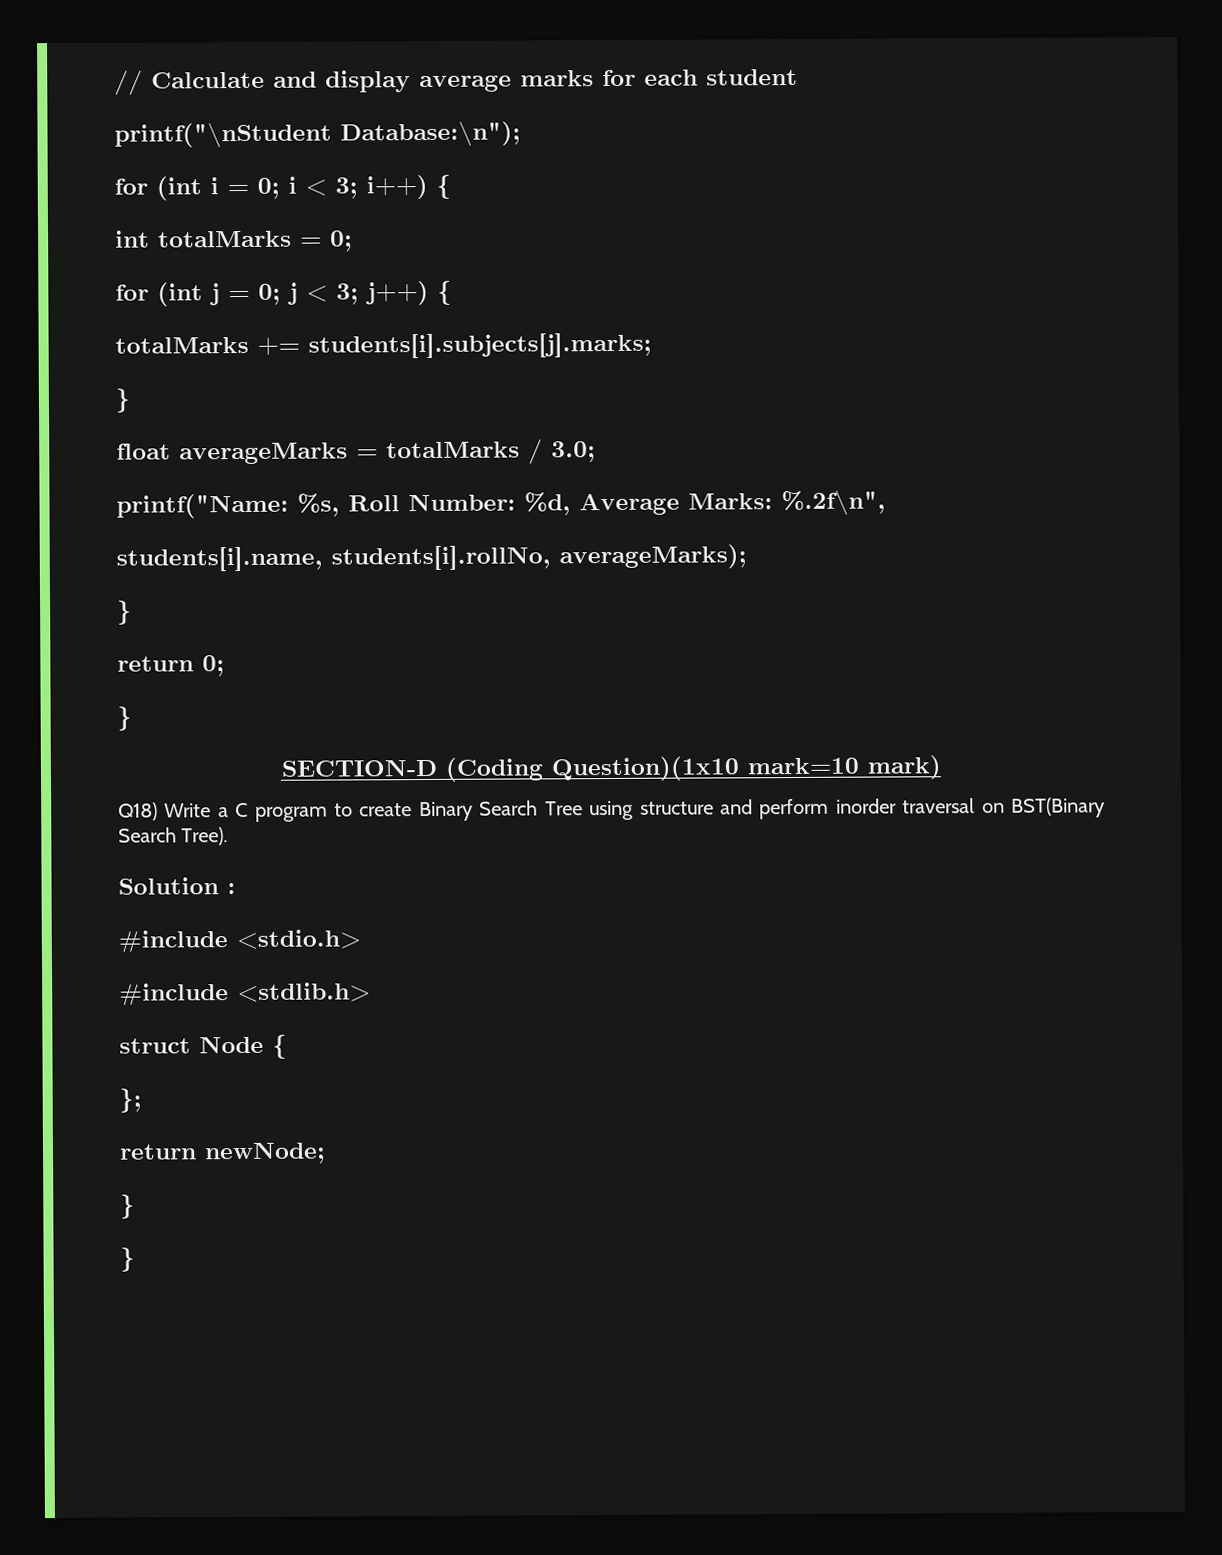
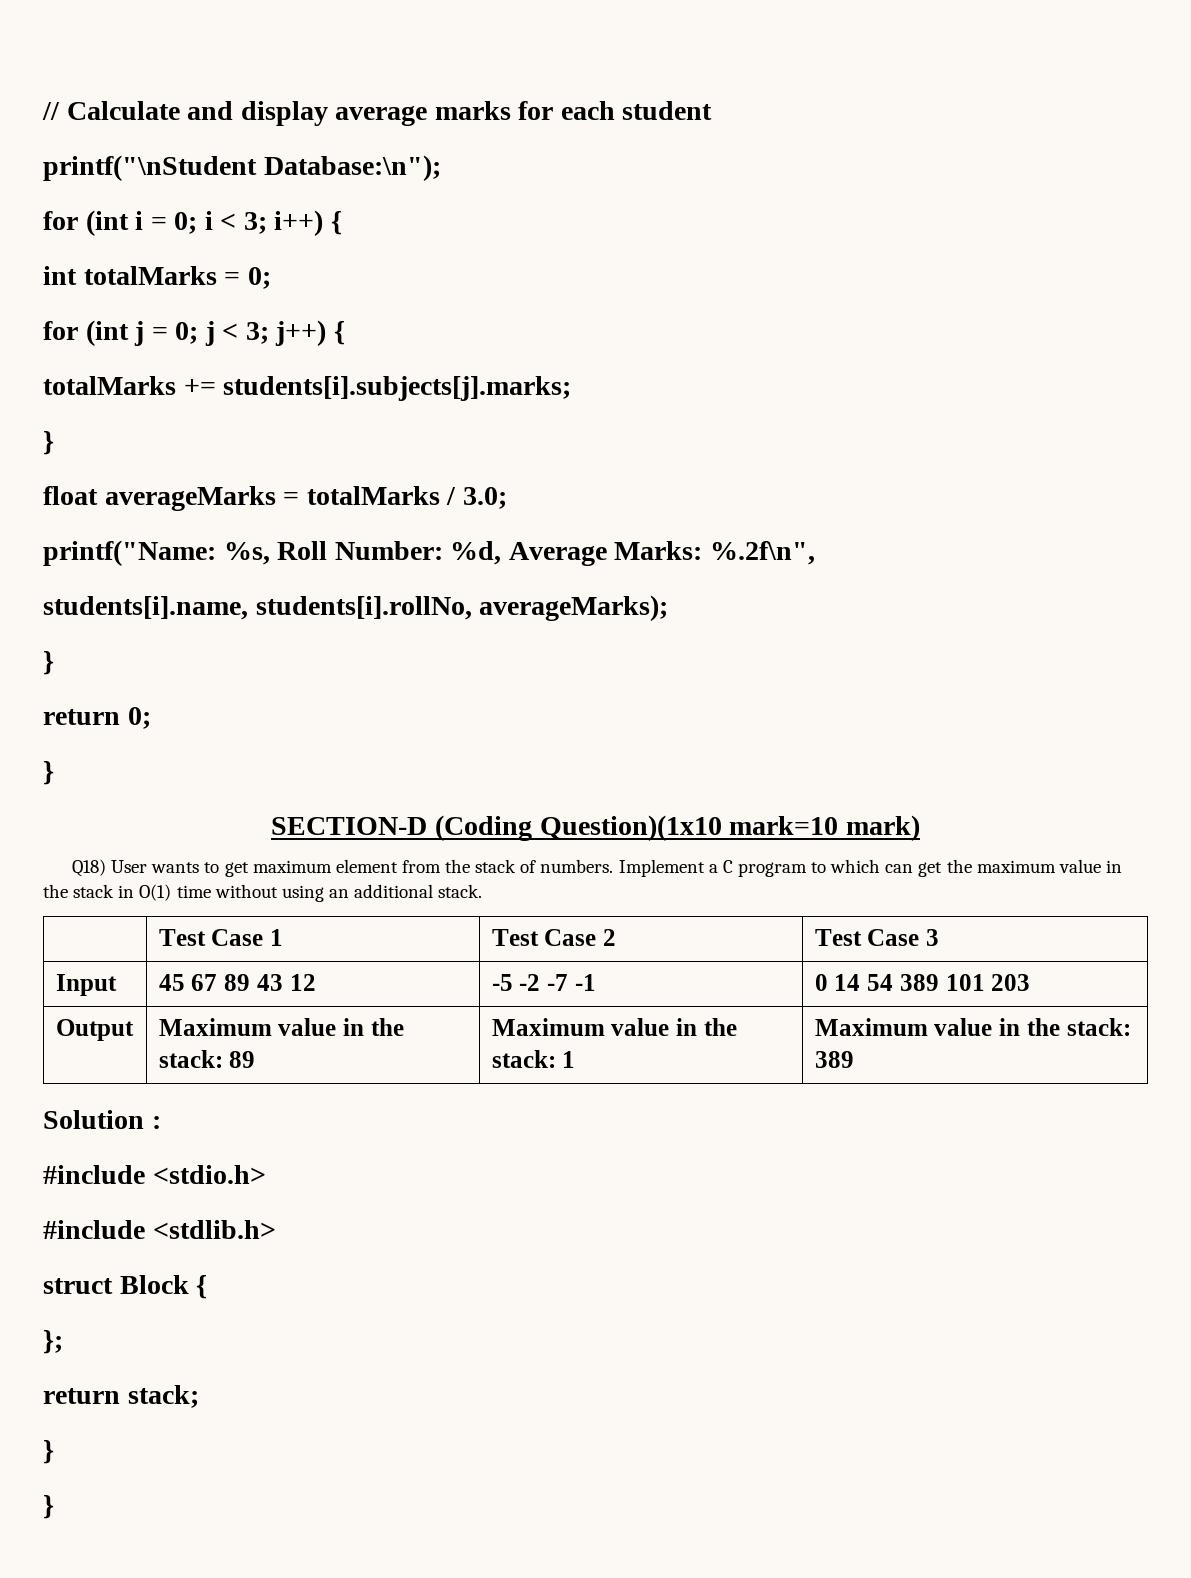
- Q18) Write a C program to create Binary Search Tree using structure and perform inorder traversal on BST(Binary Search Tree).
+ Q18) User wants to get maximum element from the stack of numbers. Implement a C program to which can get the maximum value in the stack in O(1) time without using an additional stack.
+ | Test Case 1 | Test Case 2 | Test Case 3
+ Input | 45 67 89 43 12 | -5 -2 -7 -1 | 0 14 54 389 101 203
+ Output | Maximum value in the stack: 89 | Maximum value in the stack: 1 | Maximum value in the stack: 389
- struct Node {
+ struct Block {
- return newNode;
+ return stack;

